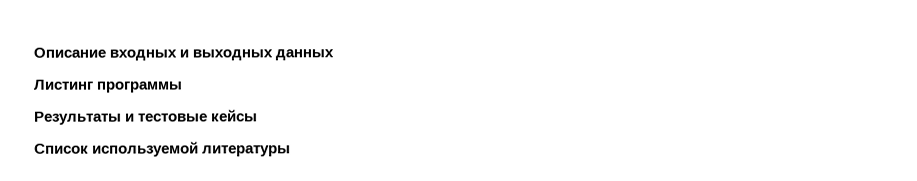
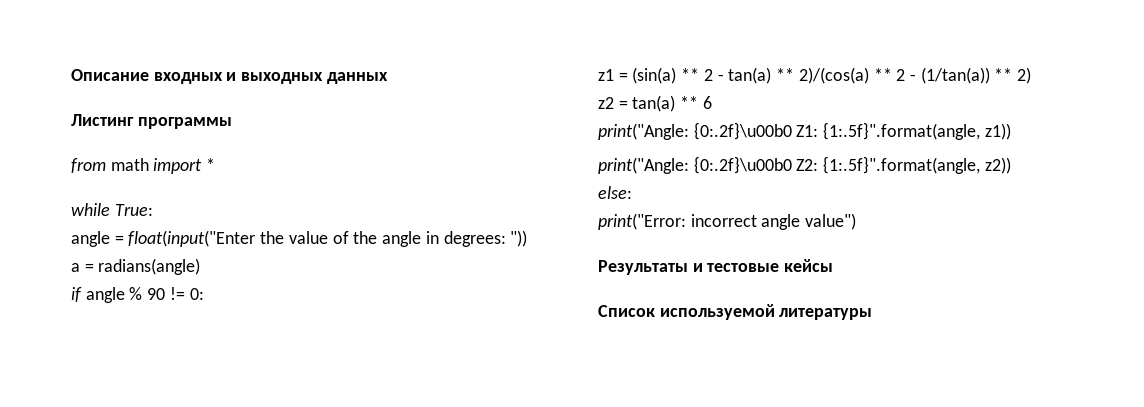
+ from math import *
+ while True:
+ angle = float(input("Enter the value of the angle in degrees: "))
+ a = radians(angle)
+ if angle % 90 != 0:
+ z1 = (sin(a) ** 2 - tan(a) ** 2)/(cos(a) ** 2 - (1/tan(a)) ** 2)
+ z2 = tan(a) ** 6
+ print("Angle: {0:.2f}\u00b0 Z1: {1:.5f}".format(angle, z1))
+ print("Angle: {0:.2f}\u00b0 Z2: {1:.5f}".format(angle, z2))
+ else:
+ print("Error: incorrect angle value")

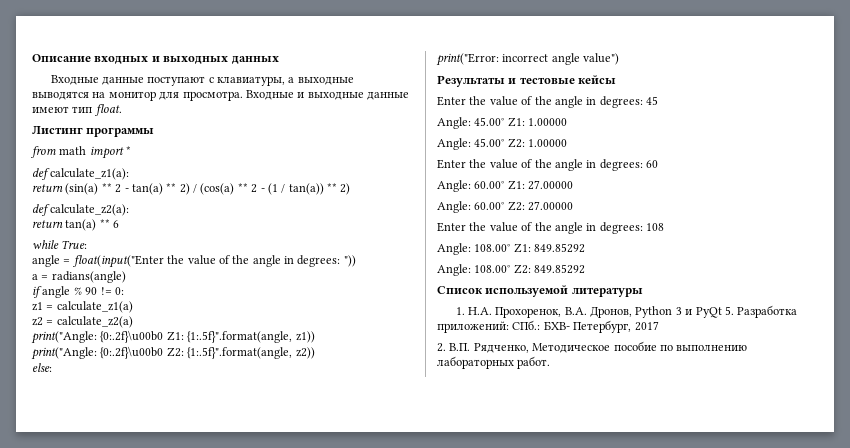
+ Входные данные поступают с клавиатуры, а выходные выводятся на монитор для просмотра. Входные и выходные данные имеют тип float.
+ def calculate_z1(a):
+ return (sin(a) ** 2 - tan(a) ** 2) / (cos(a) ** 2 - (1 / tan(a)) ** 2)
+ def calculate_z2(a):
+ return tan(a) ** 6
- z1 = (sin(a) ** 2 - tan(a) ** 2)/(cos(a) ** 2 - (1/tan(a)) ** 2)
+ z1 = calculate_z1(a)
- z2 = tan(a) ** 6
+ z2 = calculate_z2(a)
+ Enter the value of the angle in degrees: 45
+ Angle: 45.00° Z1: 1.00000
+ Angle: 45.00° Z2: 1.00000
+ Enter the value of the angle in degrees: 60
+ Angle: 60.00° Z1: 27.00000
+ Angle: 60.00° Z2: 27.00000
+ Enter the value of the angle in degrees: 108
+ Angle: 108.00° Z1: 849.85292
+ Angle: 108.00° Z2: 849.85292
  Список используемой литературы
+ 1. Н.А. Прохоренок, В.А. Дронов, Python 3 и PyQt 5. Разработка приложений: СПб.: БХВ- Петербург, 2017
+ 2. В.П. Рядченко, Методическое пособие по выполнению лабораторных работ.

